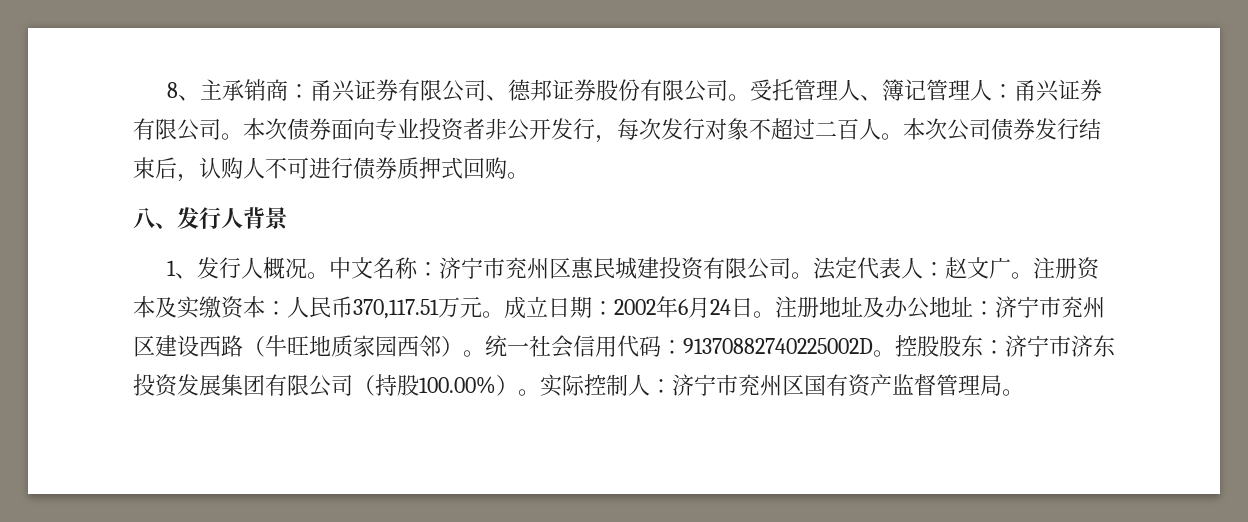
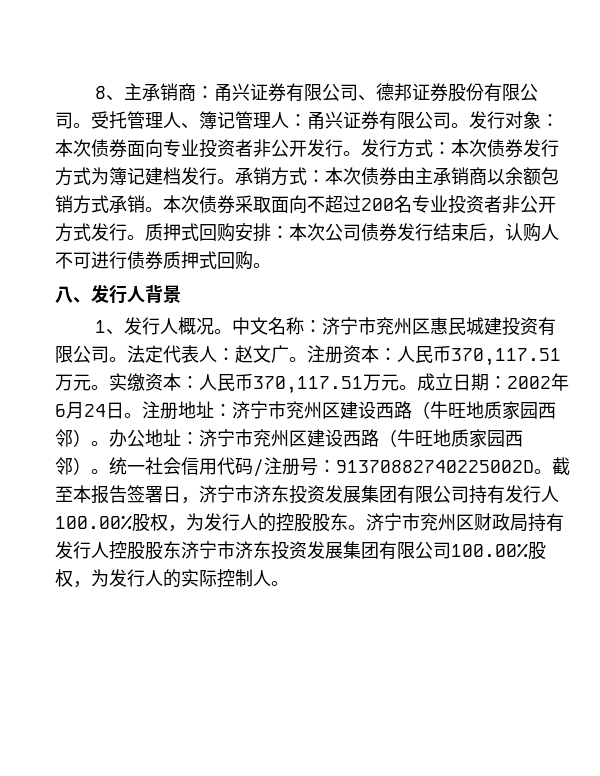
- 本次债券面向专业投资者非公开发行，每次发行对象不超过二百人。本次公司债券发行结束后，认购人不可进行债券质押式回购。
+ 发行对象：本次债券面向专业投资者非公开发行。发行方式：本次债券发行方式为簿记建档发行。承销方式：本次债券由主承销商以余额包销方式承销。本次债券采取面向不超过200名专业投资者非公开方式发行。质押式回购安排：本次公司债券发行结束后，认购人不可进行债券质押式回购。
- 注册资本及实缴资本：人民币370,117.51万元。
+ 注册资本：人民币370,117.51万元。实缴资本：人民币370,117.51万元。
- 注册地址及办公地址：济宁市兖州区建设西路（牛旺地质家园西邻）。
+ 注册地址：济宁市兖州区建设西路（牛旺地质家园西邻）。办公地址：济宁市兖州区建设西路（牛旺地质家园西邻）。
- 统一社会信用代码：91370882740225002D。控股股东：济宁市济东投资发展集团有限公司（持股100.00%）。实际控制人：济宁市兖州区国有资产监督管理局。
+ 统一社会信用代码/注册号：91370882740225002D。截至本报告签署日，济宁市济东投资发展集团有限公司持有发行人100.00%股权，为发行人的控股股东。济宁市兖州区财政局持有发行人控股股东济宁市济东投资发展集团有限公司100.00%股权，为发行人的实际控制人。

